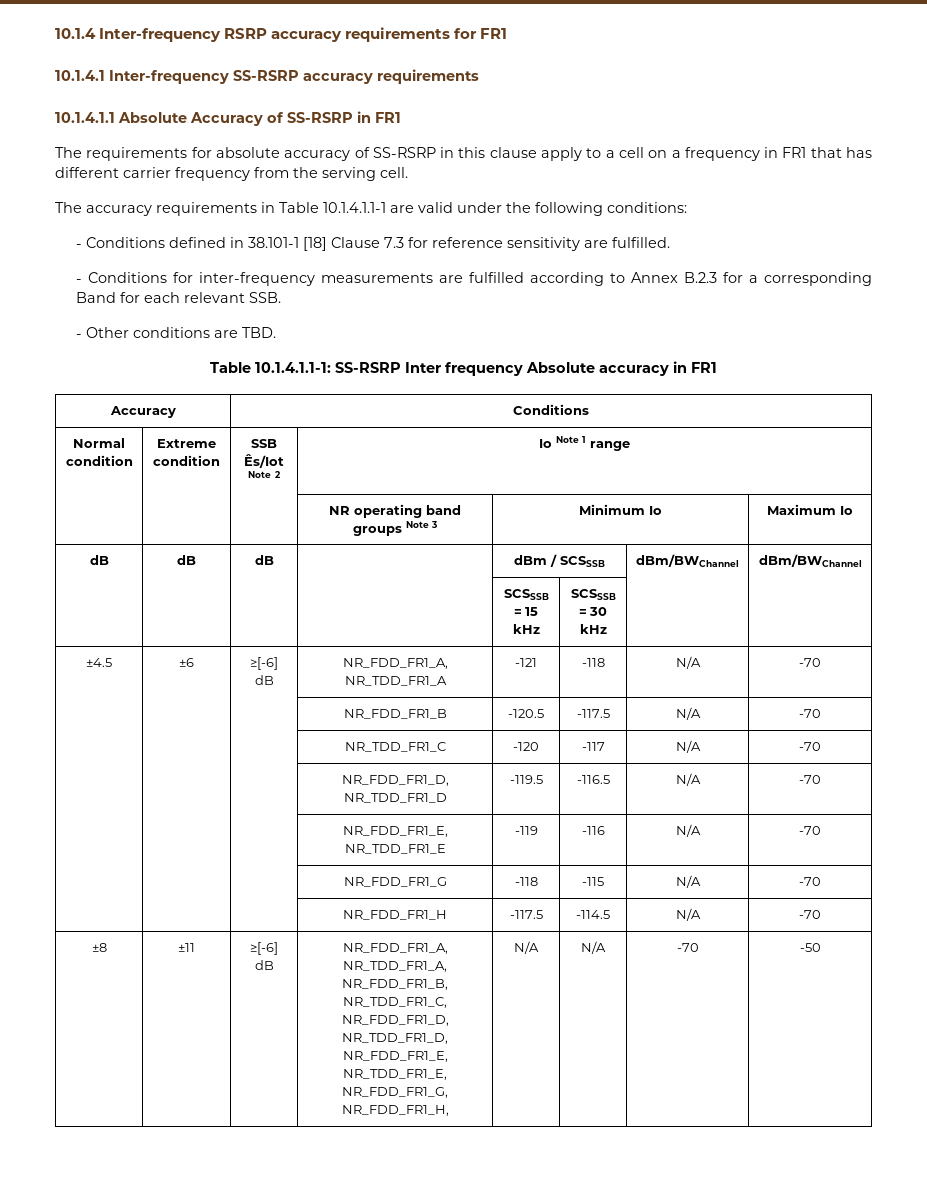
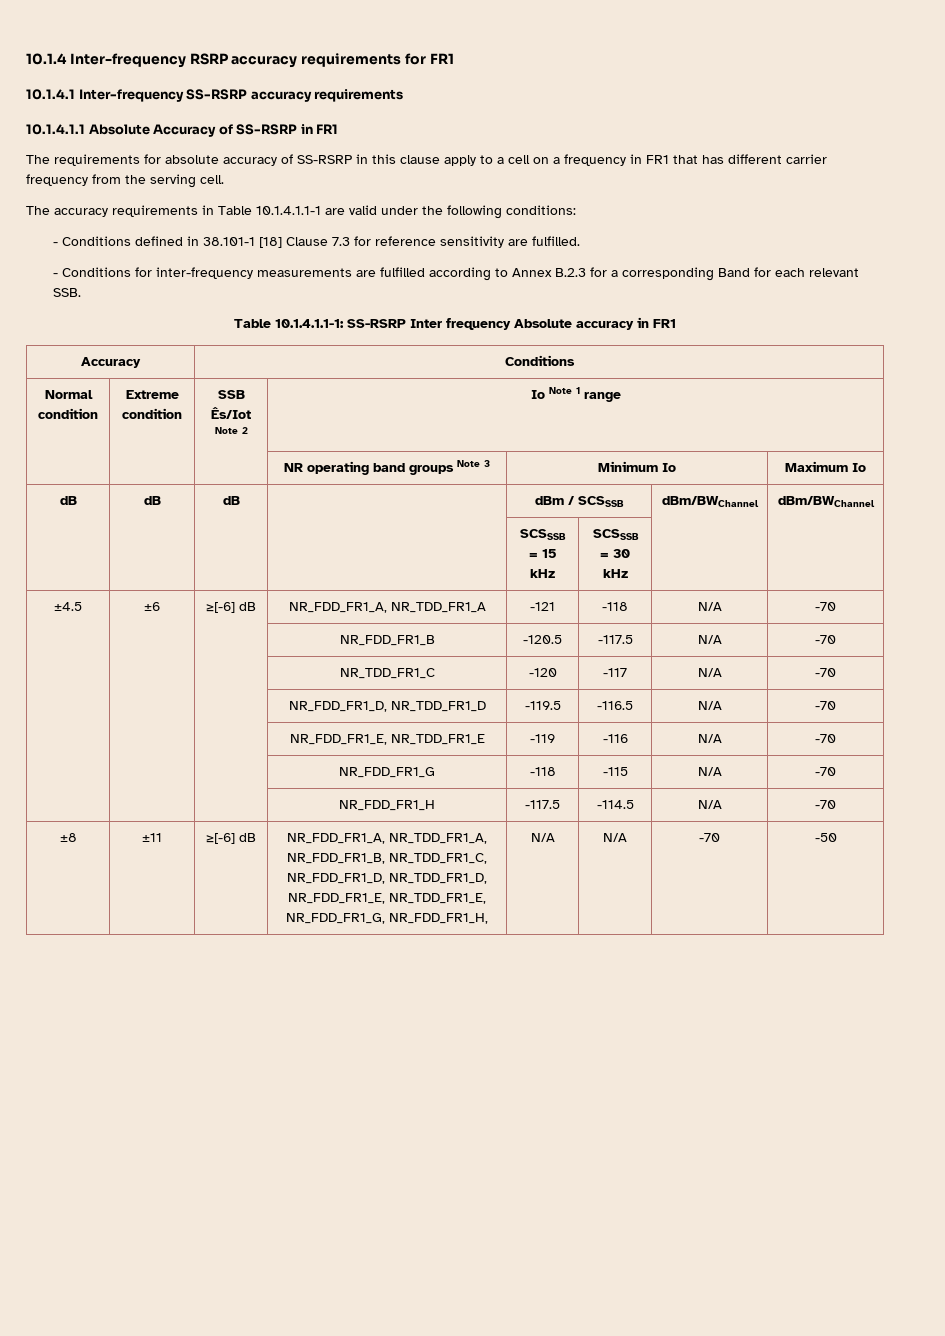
- - Other conditions are TBD.

